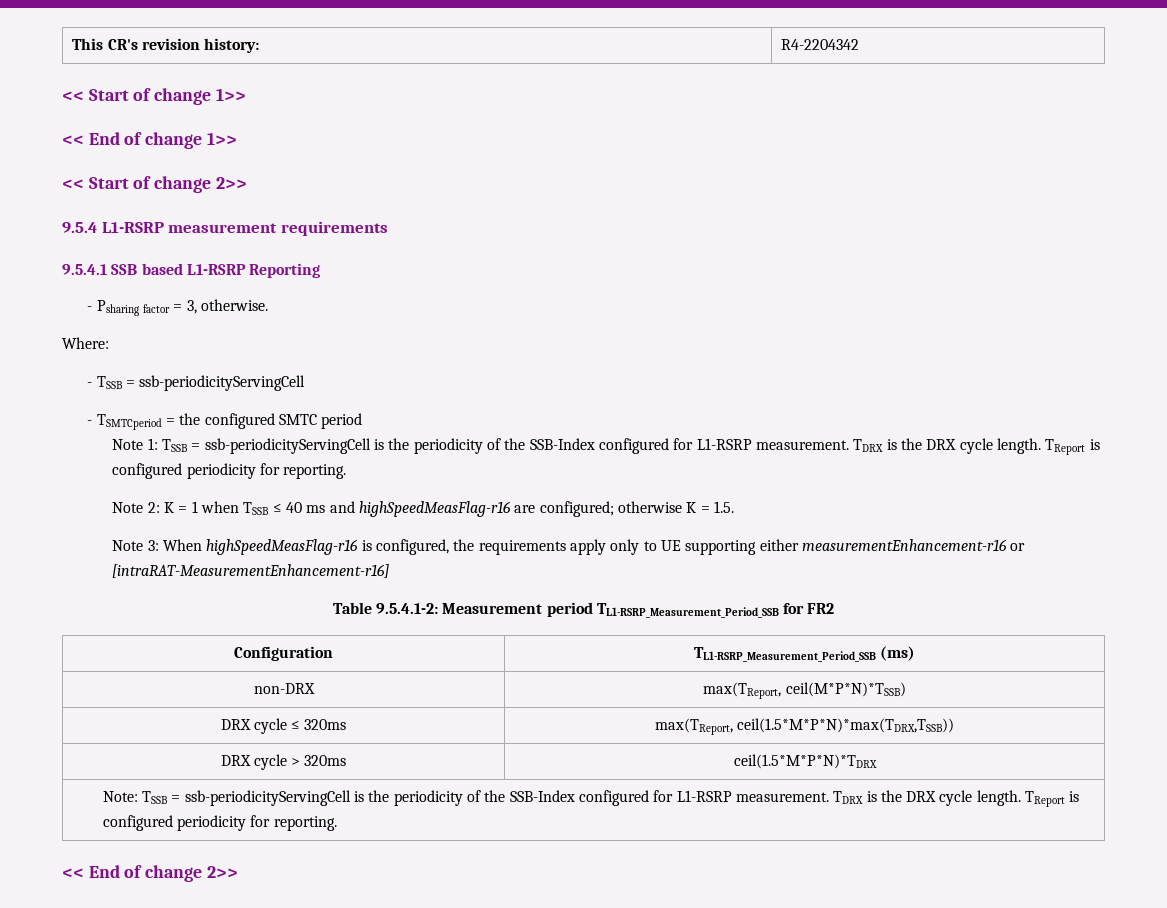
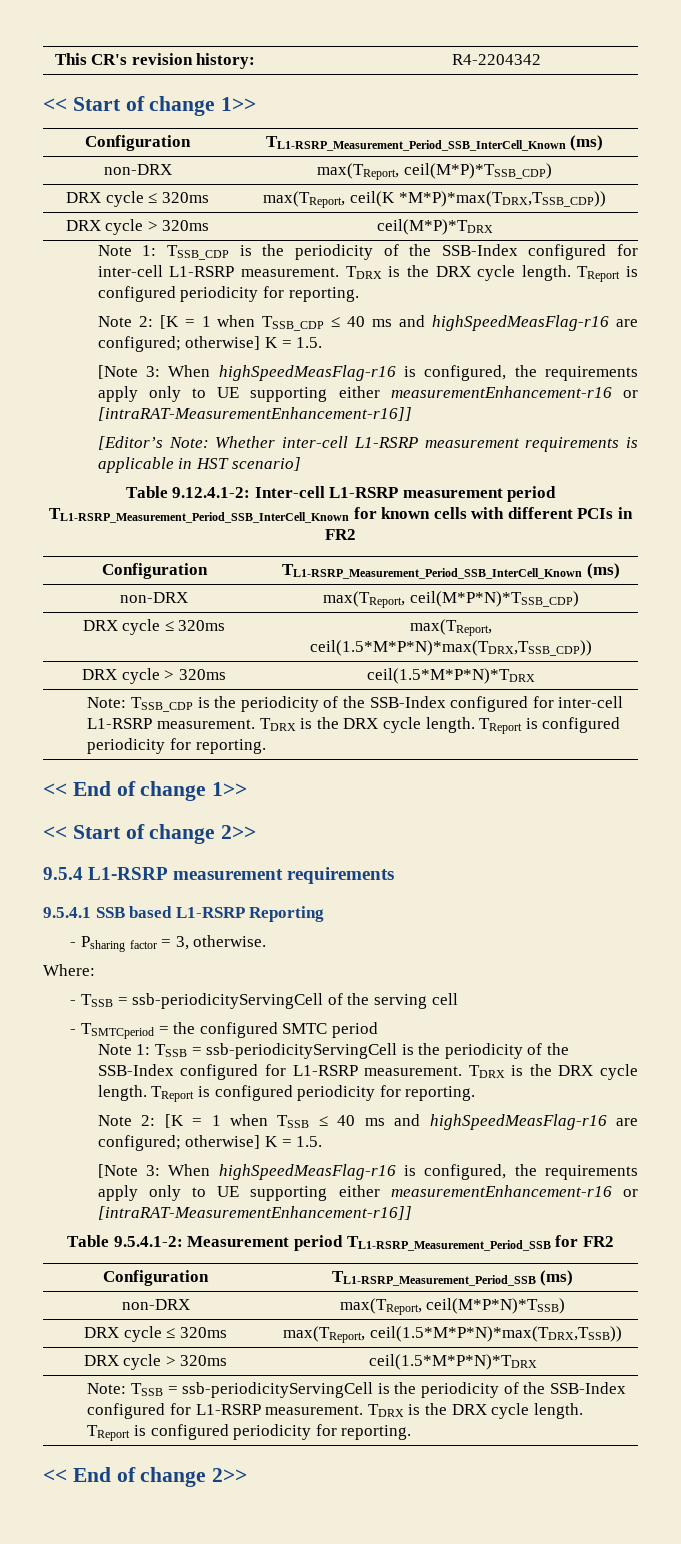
  << Start of change 1>>
+ Configuration | TL1-RSRP_Measurement_Period_SSB_InterCell_Known (ms)
+ non-DRX | max(TReport, ceil(M*P)*TSSB_CDP)
+ DRX cycle ≤ 320ms | max(TReport, ceil(K *M*P)*max(TDRX,TSSB_CDP))
+ DRX cycle > 320ms | ceil(M*P)*TDRX
+ Note 1: TSSB_CDP is the periodicity of the SSB-Index configured for inter-cell L1-RSRP measurement. TDRX is the DRX cycle length. TReport is configured periodicity for reporting.
+ Note 2: [K = 1 when TSSB_CDP ≤ 40 ms and highSpeedMeasFlag-r16 are configured; otherwise] K = 1.5.
+ [Note 3: When highSpeedMeasFlag-r16 is configured, the requirements apply only to UE supporting either measurementEnhancement-r16 or [intraRAT-MeasurementEnhancement-r16]]
+ [Editor’s Note: Whether inter-cell L1-RSRP measurement requirements is applicable in HST scenario]
+ Table 9.12.4.1-2: Inter-cell L1-RSRP measurement period TL1-RSRP_Measurement_Period_SSB_InterCell_Known for known cells with different PCIs in FR2
+ Configuration | TL1-RSRP_Measurement_Period_SSB_InterCell_Known (ms)
+ non-DRX | max(TReport, ceil(M*P*N)*TSSB_CDP)
+ DRX cycle ≤ 320ms | max(TReport, ceil(1.5*M*P*N)*max(TDRX,TSSB_CDP))
+ DRX cycle > 320ms | ceil(1.5*M*P*N)*TDRX
+ Note: TSSB_CDP is the periodicity of the SSB-Index configured for inter-cell L1-RSRP measurement. TDRX is the DRX cycle length. TReport is configured periodicity for reporting.
- - TSSB = ssb-periodicityServingCell
+ - TSSB = ssb-periodicityServingCell of the serving cell
- Note 2: K = 1 when TSSB ≤ 40 ms and highSpeedMeasFlag-r16 are configured; otherwise K = 1.5.
- Note 3: When highSpeedMeasFlag-r16 is configured, the requirements apply only to UE supporting either measurementEnhancement-r16 or [intraRAT-MeasurementEnhancement-r16]
+ Note 2: [K = 1 when TSSB ≤ 40 ms and highSpeedMeasFlag-r16 are configured; otherwise] K = 1.5.
+ [Note 3: When highSpeedMeasFlag-r16 is configured, the requirements apply only to UE supporting either measurementEnhancement-r16 or [intraRAT-MeasurementEnhancement-r16]]

